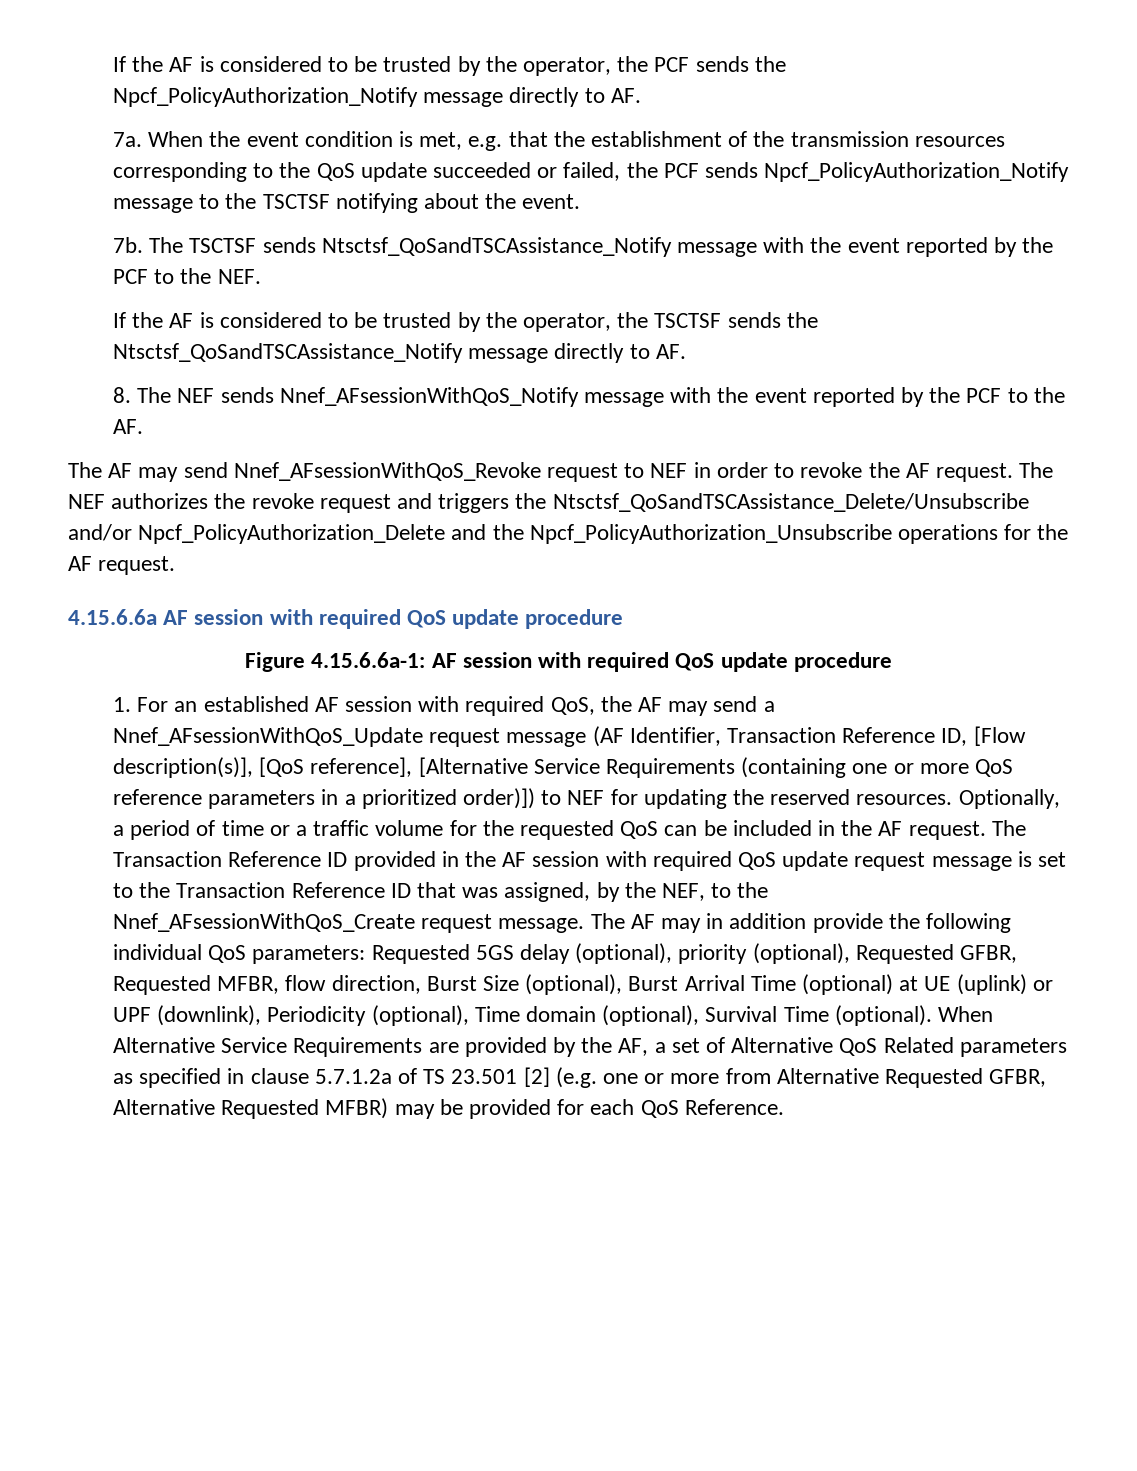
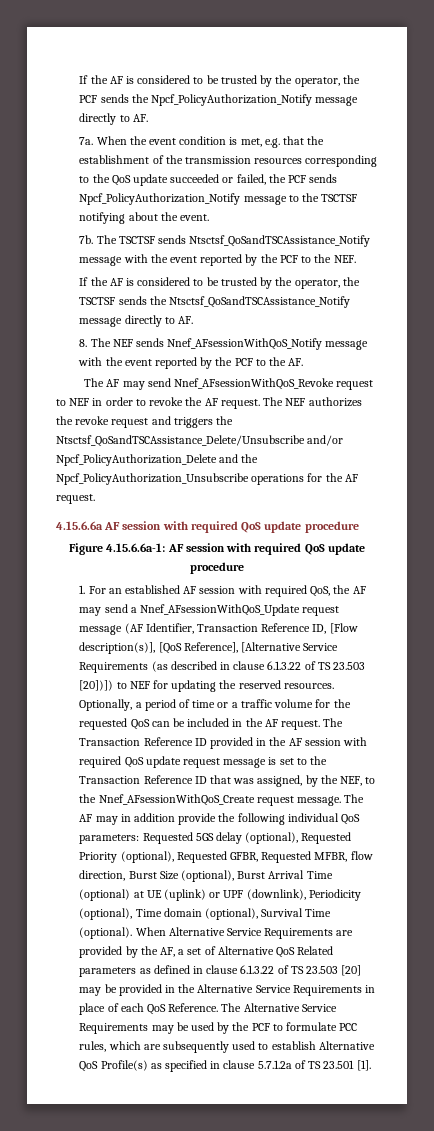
- 1. For an established AF session with required QoS, the AF may send a Nnef_AFsessionWithQoS_Update request message (AF Identifier, Transaction Reference ID, [Flow description(s)], [QoS reference], [Alternative Service Requirements (containing one or more QoS reference parameters in a prioritized order)]) to NEF for updating the reserved resources.
+ 1. For an established AF session with required QoS, the AF may send a Nnef_AFsessionWithQoS_Update request message (AF Identifier, Transaction Reference ID, [Flow description(s)], [QoS Reference], [Alternative Service Requirements (as described in clause 6.1.3.22 of TS 23.503 [20])]) to NEF for updating the reserved resources.
- The AF may in addition provide the following individual QoS parameters: Requested 5GS delay (optional), priority (optional), Requested GFBR, Requested MFBR, flow direction, Burst Size (optional), Burst Arrival Time (optional) at UE (uplink) or UPF (downlink), Periodicity (optional), Time domain (optional), Survival Time (optional).
+ The AF may in addition provide the following individual QoS parameters: Requested 5GS delay (optional), Requested Priority (optional), Requested GFBR, Requested MFBR, flow direction, Burst Size (optional), Burst Arrival Time (optional) at UE (uplink) or UPF (downlink), Periodicity (optional), Time domain (optional), Survival Time (optional).
- When Alternative Service Requirements are provided by the AF, a set of Alternative QoS Related parameters as specified in clause 5.7.1.2a of TS 23.501 [2] (e.g. one or more from Alternative Requested GFBR, Alternative Requested MFBR) may be provided for each QoS Reference.
+ When Alternative Service Requirements are provided by the AF, a set of Alternative QoS Related parameters as defined in clause 6.1.3.22 of TS 23.503 [20] may be provided in the Alternative Service Requirements in place of each QoS Reference. The Alternative Service Requirements may be used by the PCF to formulate PCC rules, which are subsequently used to establish Alternative QoS Profile(s) as specified in clause 5.7.1.2a of TS 23.501 [1].

